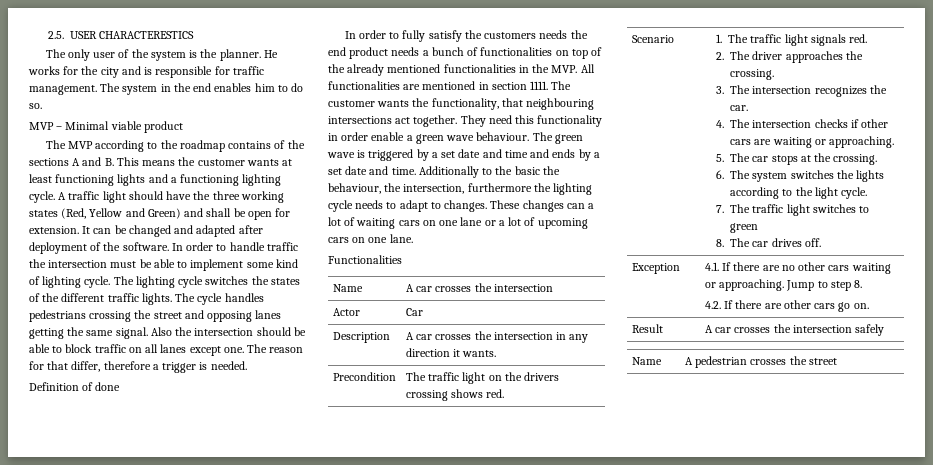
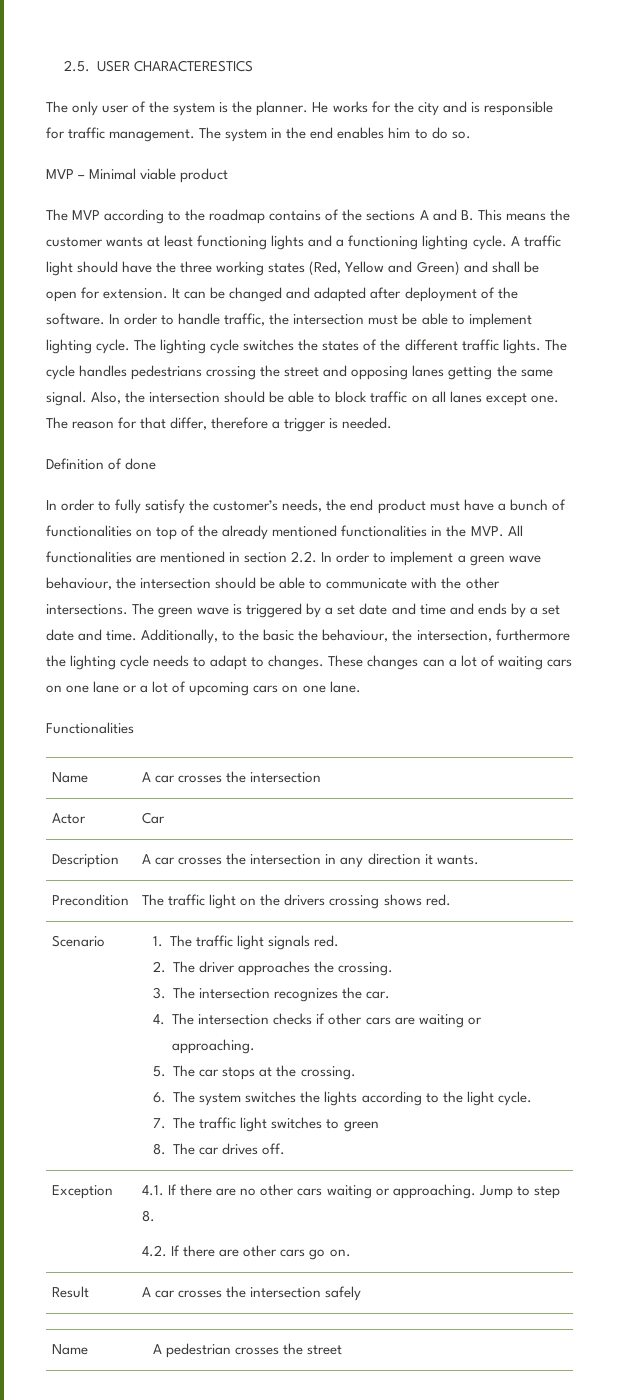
- In order to handle traffic the intersection must be able to implement some kind of lighting cycle.
+ In order to handle traffic, the intersection must be able to implement lighting cycle.
- Also the intersection should be able to block traffic on all lanes except one.
+ Also, the intersection should be able to block traffic on all lanes except one.
- In order to fully satisfy the customers needs the end product needs a bunch of functionalities on top of the already mentioned functionalities in the MVP. All functionalities are mentioned in section 1111. The customer wants the functionality, that neighbouring intersections act together. They need this functionality in order enable a green wave behaviour.
+ In order to fully satisfy the customer’s needs, the end product must have a bunch of functionalities on top of the already mentioned functionalities in the MVP. All functionalities are mentioned in section 2.2. In order to implement a green wave behaviour, the intersection should be able to communicate with the other intersections.
- Additionally to the basic the behaviour, the intersection, furthermore the lighting cycle needs to adapt to changes.
+ Additionally, to the basic the behaviour, the intersection, furthermore the lighting cycle needs to adapt to changes.

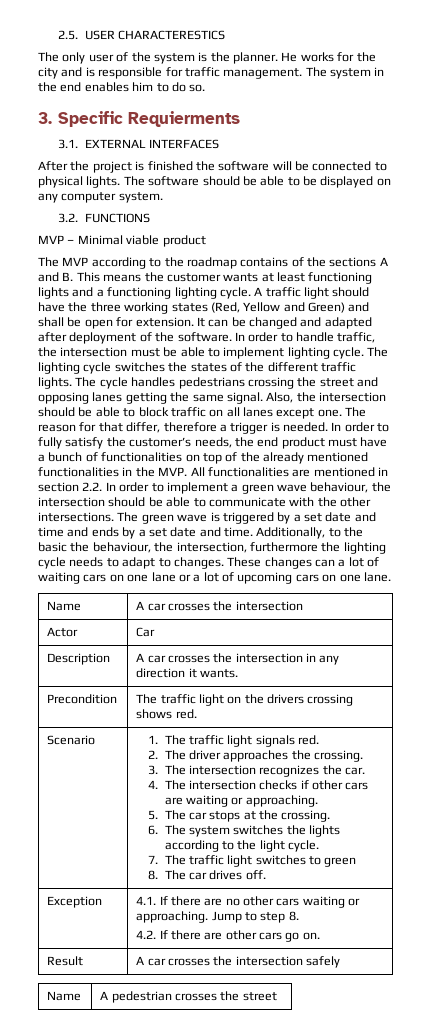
+ 3. Specific Requierments
+ 3.1. EXTERNAL INTERFACES
+ After the project is finished the software will be connected to physical lights. The software should be able to be displayed on any computer system.
+ 3.2. FUNCTIONS
- The reason for that differ, therefore a trigger is needed.
- Definition of done
- In order to fully satisfy the customer’s needs, the end product must have a bunch of functionalities on top of the already mentioned functionalities in the MVP. All functionalities are mentioned in section 2.2. In order to implement a green wave behaviour, the intersection should be able to communicate with the other intersections.
+ The reason for that differ, therefore a trigger is needed. In order to fully satisfy the customer’s needs, the end product must have a bunch of functionalities on top of the already mentioned functionalities in the MVP. All functionalities are mentioned in section 2.2. In order to implement a green wave behaviour, the intersection should be able to communicate with the other intersections.
- Functionalities

